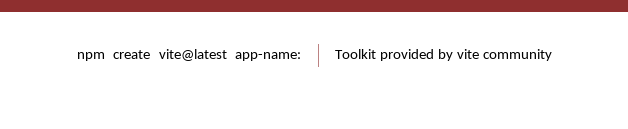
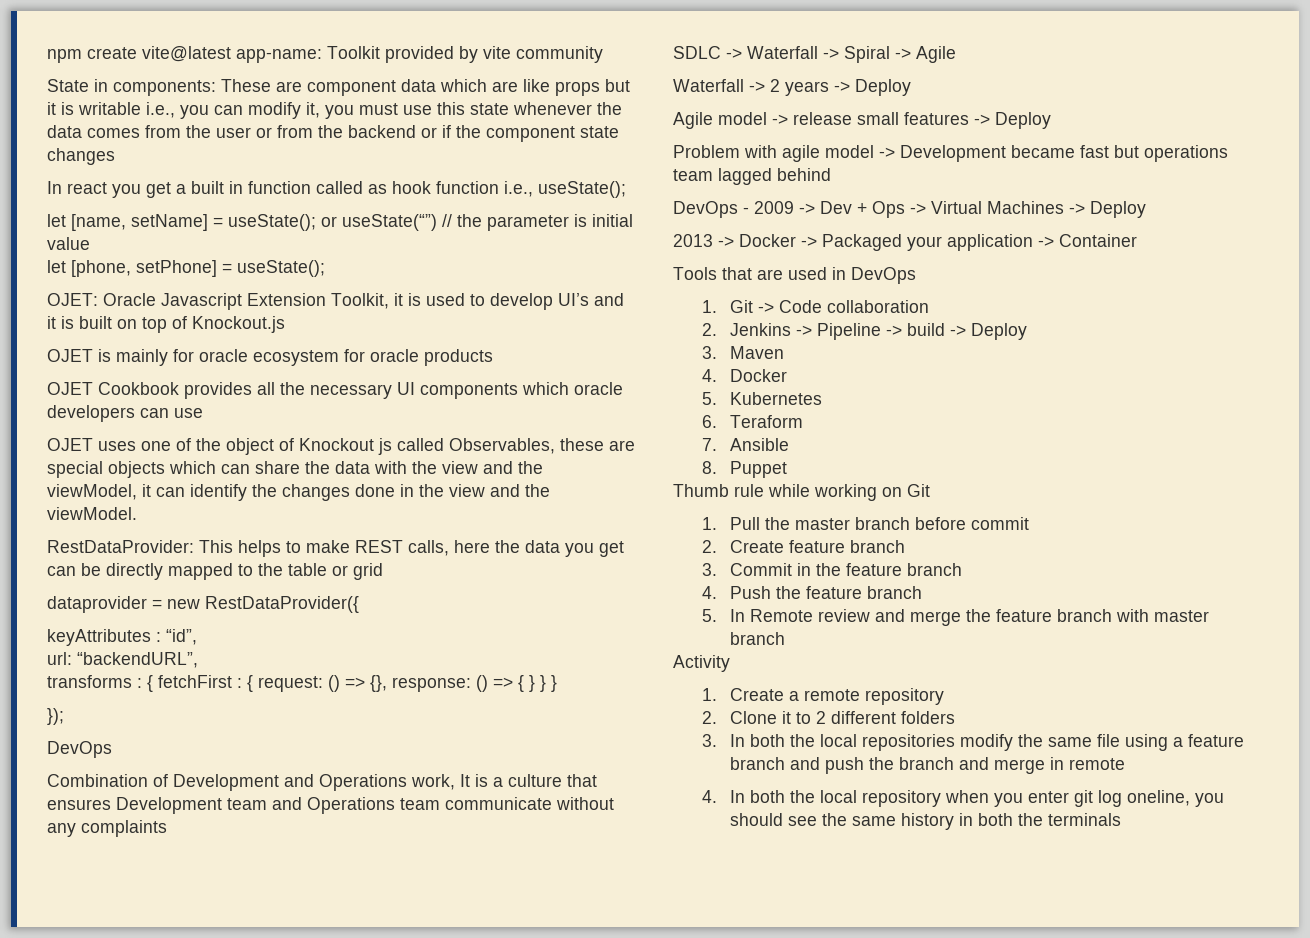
+ State in components: These are component data which are like props but it is writable i.e., you can modify it, you must use this state whenever the data comes from the user or from the backend or if the component state changes
+ In react you get a built in function called as hook function i.e., useState();
+ let [name, setName] = useState(); or useState(“”) // the parameter is initial value
+ let [phone, setPhone] = useState();
+ OJET: Oracle Javascript Extension Toolkit, it is used to develop UI’s and it is built on top of Knockout.js
+ OJET is mainly for oracle ecosystem for oracle products
+ OJET Cookbook provides all the necessary UI components which oracle developers can use
+ OJET uses one of the object of Knockout js called Observables, these are special objects which can share the data with the view and the viewModel, it can identify the changes done in the view and the viewModel.
+ RestDataProvider: This helps to make REST calls, here the data you get can be directly mapped to the table or grid
+ dataprovider = new RestDataProvider({
+ keyAttributes : “id”,
+ url: “backendURL”,
+ transforms : { fetchFirst : { request: () => {}, response: () => { } } }
+ });
+ DevOps
+ Combination of Development and Operations work, It is a culture that ensures Development team and Operations team communicate without any complaints
+ SDLC -> Waterfall -> Spiral -> Agile
+ Waterfall -> 2 years -> Deploy
+ Agile model -> release small features -> Deploy
+ Problem with agile model -> Development became fast but operations team lagged behind
+ DevOps - 2009 -> Dev + Ops -> Virtual Machines -> Deploy
+ 2013 -> Docker -> Packaged your application -> Container
+ Tools that are used in DevOps
+ 1. Git -> Code collaboration
+ 2. Jenkins -> Pipeline -> build -> Deploy
+ 3. Maven
+ 4. Docker
+ 5. Kubernetes
+ 6. Teraform
+ 7. Ansible
+ 8. Puppet
+ Thumb rule while working on Git
+ 1. Pull the master branch before commit
+ 2. Create feature branch
+ 3. Commit in the feature branch
+ 4. Push the feature branch
+ 5. In Remote review and merge the feature branch with master branch
+ Activity
+ 1. Create a remote repository
+ 2. Clone it to 2 different folders
+ 3. In both the local repositories modify the same file using a feature branch and push the branch and merge in remote
+ 4. In both the local repository when you enter git log oneline, you should see the same history in both the terminals

